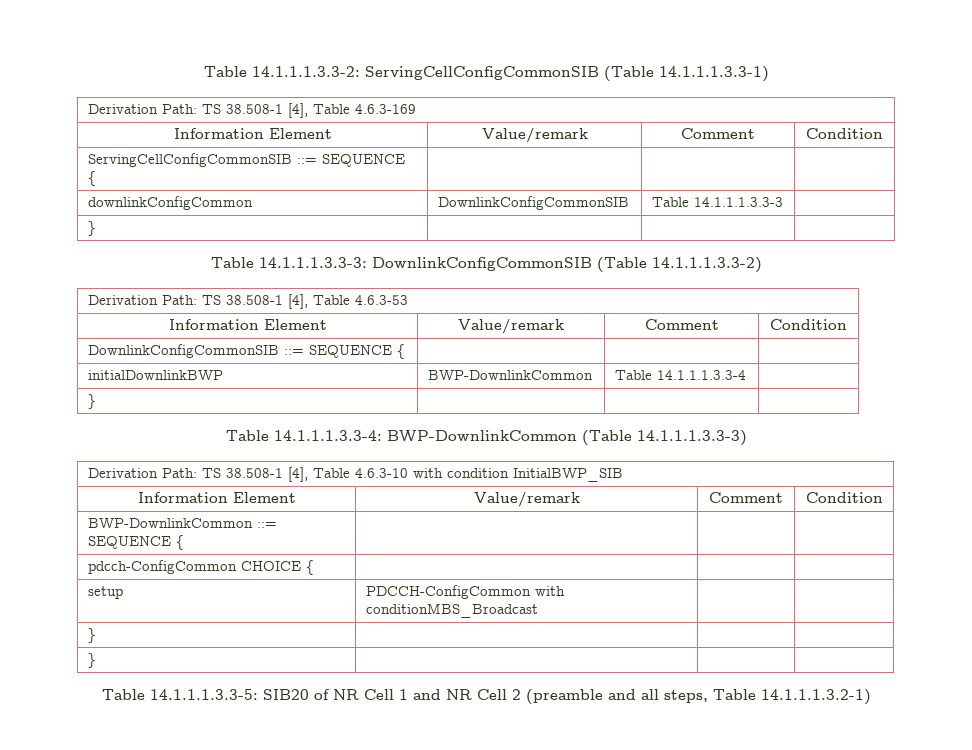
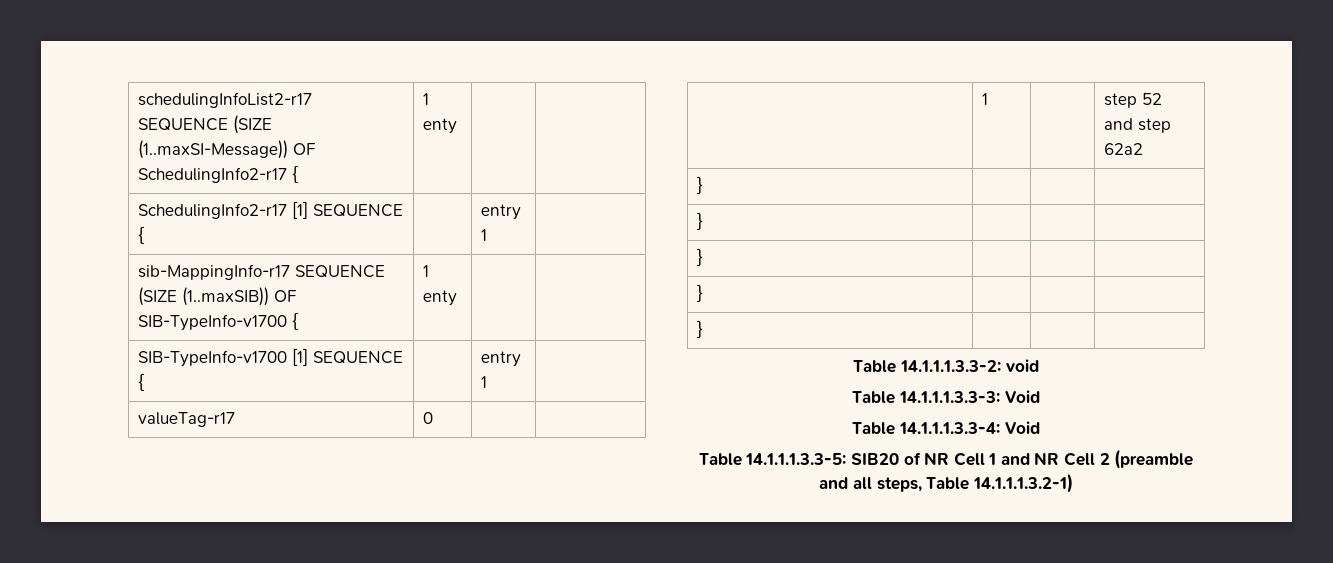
- Table 14.1.1.1.3.3-2: ServingCellConfigCommonSIB (Table 14.1.1.1.3.3-1)
- Derivation Path: TS 38.508-1 [4], Table 4.6.3-169
- Information Element | Value/remark | Comment | Condition
- ServingCellConfigCommonSIB ::= SEQUENCE { | | |
- downlinkConfigCommon | DownlinkConfigCommonSIB | Table 14.1.1.1.3.3-3 |
- } | | |
- Table 14.1.1.1.3.3-3: DownlinkConfigCommonSIB (Table 14.1.1.1.3.3-2)
- Derivation Path: TS 38.508-1 [4], Table 4.6.3-53
- Information Element | Value/remark | Comment | Condition
- DownlinkConfigCommonSIB ::= SEQUENCE { | | |
- initialDownlinkBWP | BWP-DownlinkCommon | Table 14.1.1.1.3.3-4 |
- } | | |
- Table 14.1.1.1.3.3-4: BWP-DownlinkCommon (Table 14.1.1.1.3.3-3)
- Derivation Path: TS 38.508-1 [4], Table 4.6.3-10 with condition InitialBWP_SIB
- Information Element | Value/remark | Comment | Condition
- BWP-DownlinkCommon ::= SEQUENCE { | | |
- pdcch-ConfigCommon CHOICE { | | |
- setup | PDCCH-ConfigCommon with conditionMBS_Broadcast | |
+ schedulingInfoList2-r17 SEQUENCE (SIZE (1..maxSI-Message)) OF SchedulingInfo2-r17 { | 1 enty | |
+ SchedulingInfo2-r17 [1] SEQUENCE { | | entry 1 |
+ sib-MappingInfo-r17 SEQUENCE (SIZE (1..maxSIB)) OF SIB-TypeInfo-v1700 { | 1 enty | |
+ SIB-TypeInfo-v1700 [1] SEQUENCE { | | entry 1 |
+ valueTag-r17 | 0 | |
+ | 1 | | step 52 and step 62a2
  } | | |
  } | | |
+ } | | |
+ } | | |
+ } | | |
+ Table 14.1.1.1.3.3-2: void
+ Table 14.1.1.1.3.3-3: Void
+ Table 14.1.1.1.3.3-4: Void

